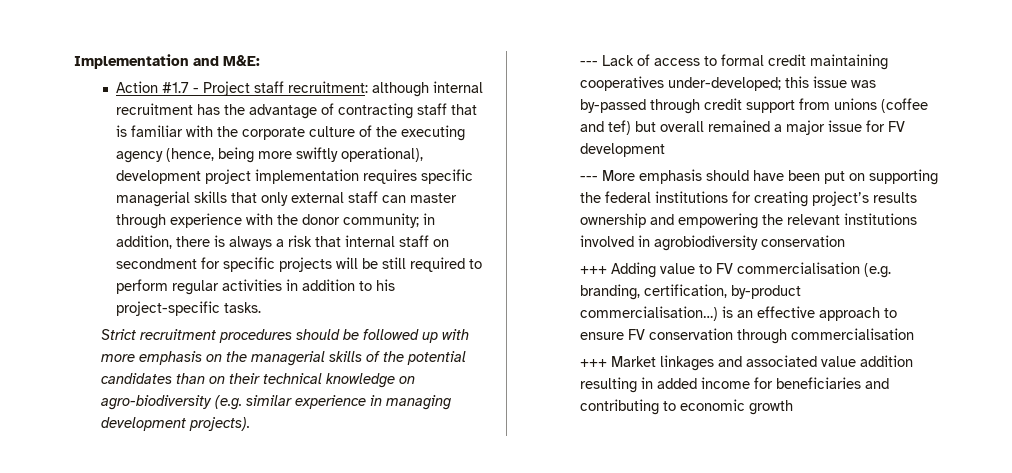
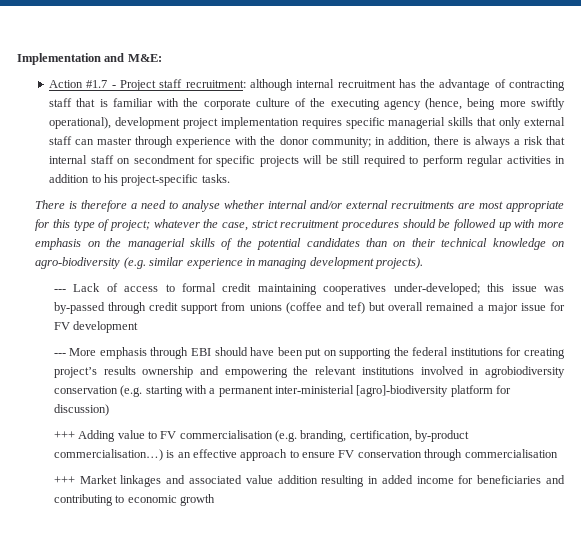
- Strict recruitment procedures should be followed up with more emphasis on the managerial skills of the potential candidates than on their technical knowledge on agro-biodiversity (e.g. similar experience in managing development projects).
+ There is therefore a need to analyse whether internal and/or external recruitments are most appropriate for this type of project; whatever the case, strict recruitment procedures should be followed up with more emphasis on the managerial skills of the potential candidates than on their technical knowledge on agro-biodiversity (e.g. similar experience in managing development projects).
- --- More emphasis should have been put on supporting the federal institutions for creating project’s results ownership and empowering the relevant institutions involved in agrobiodiversity conservation
+ --- More emphasis through EBI should have been put on supporting the federal institutions for creating project’s results ownership and empowering the relevant institutions involved in agrobiodiversity conservation (e.g. starting with a permanent inter-ministerial [agro]-biodiversity platform for discussion)

